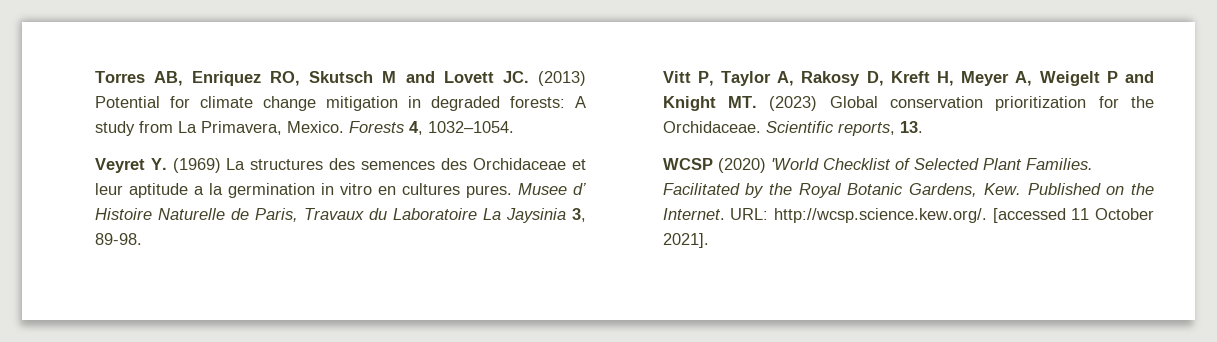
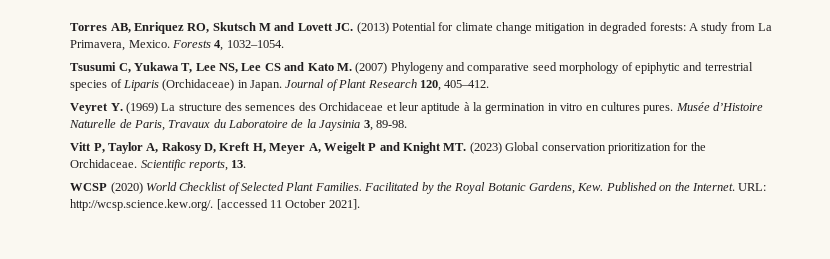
+ Tsusumi C, Yukawa T, Lee NS, Lee CS and Kato M. (2007) Phylogeny and comparative seed morphology of epiphytic and terrestrial species of Liparis (Orchidaceae) in Japan. Journal of Plant Research 120, 405–412.
- Veyret Y. (1969) La structures des semences des Orchidaceae et leur aptitude a la germination in vitro en cultures pures.
+ Veyret Y. (1969) La structure des semences des Orchidaceae et leur aptitude à la germination in vitro en cultures pures.
- Musee d’ Histoire Naturelle de Paris, Travaux du Laboratoire La Jaysinia 3, 89-98.
+ Musée d’Histoire Naturelle de Paris, Travaux du Laboratoire de la Jaysinia 3, 89-98.
- WCSP (2020) 'World Checklist of Selected Plant Families.
+ WCSP (2020) World Checklist of Selected Plant Families.

